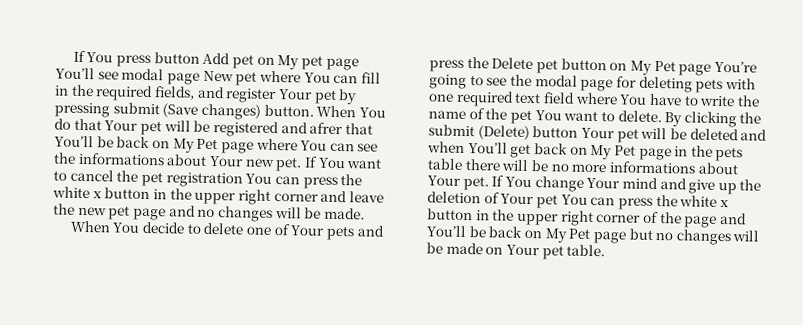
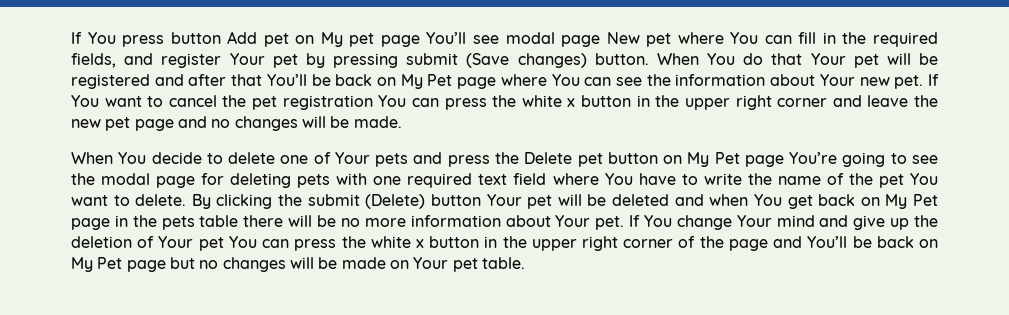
- When You do that Your pet will be registered and afrer that You’ll be back on My Pet page where You can see the informations about Your new pet.
+ When You do that Your pet will be registered and after that You’ll be back on My Pet page where You can see the information about Your new pet.
- By clicking the submit (Delete) button Your pet will be deleted and when You’ll get back on My Pet page in the pets table there will be no more informations about Your pet.
+ By clicking the submit (Delete) button Your pet will be deleted and when You get back on My Pet page in the pets table there will be no more information about Your pet.

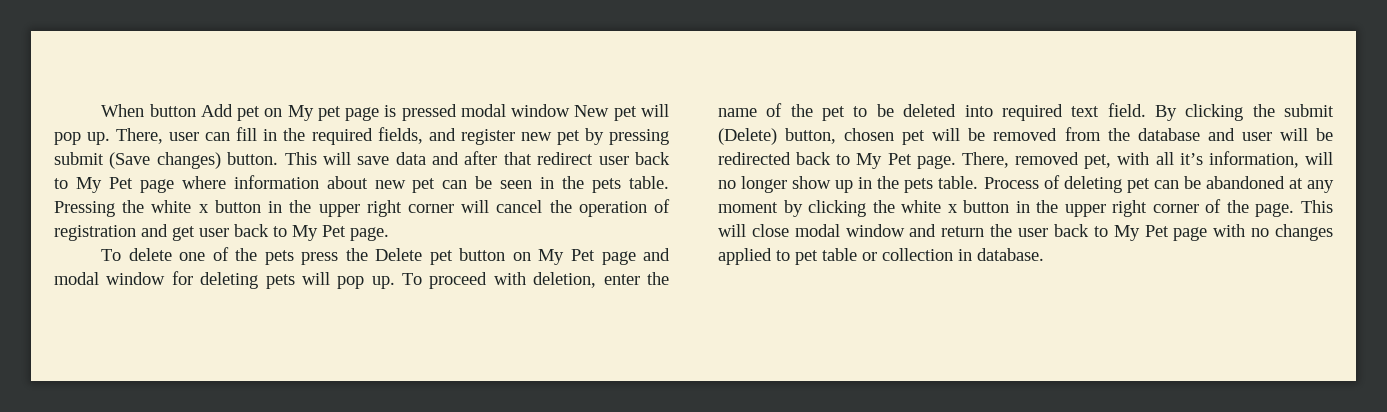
- If You press button Add pet on My pet page You’ll see modal page New pet where You can fill in the required fields, and register Your pet by pressing submit (Save changes) button.
+ When button Add pet on My pet page is pressed modal window New pet will pop up. There, user can fill in the required fields, and register new pet by pressing submit (Save changes) button.
- When You do that Your pet will be registered and after that You’ll be back on My Pet page where You can see the information about Your new pet. If You want to cancel the pet registration You can press the white x button in the upper right corner and leave the new pet page and no changes will be made.
- When You decide to delete one of Your pets and press the Delete pet button on My Pet page You’re going to see the modal page for deleting pets with one required text field where You have to write the name of the pet You want to delete.
+ This will save data and after that redirect user back to My Pet page where information about new pet can be seen in the pets table. Pressing the white x button in the upper right corner will cancel the operation of registration and get user back to My Pet page.
+ To delete one of the pets press the Delete pet button on My Pet page and modal window for deleting pets will pop up. To proceed with deletion, enter the name of the pet to be deleted into required text field.
- By clicking the submit (Delete) button Your pet will be deleted and when You get back on My Pet page in the pets table there will be no more information about Your pet. If You change Your mind and give up the deletion of Your pet You can press the white x button in the upper right corner of the page and You’ll be back on My Pet page but no changes will be made on Your pet table.
+ By clicking the submit (Delete) button, chosen pet will be removed from the database and user will be redirected back to My Pet page. There, removed pet, with all it’s information, will no longer show up in the pets table. Process of deleting pet can be abandoned at any moment by clicking the white x button in the upper right corner of the page. This will close modal window and return the user back to My Pet page with no changes applied to pet table or collection in database.

